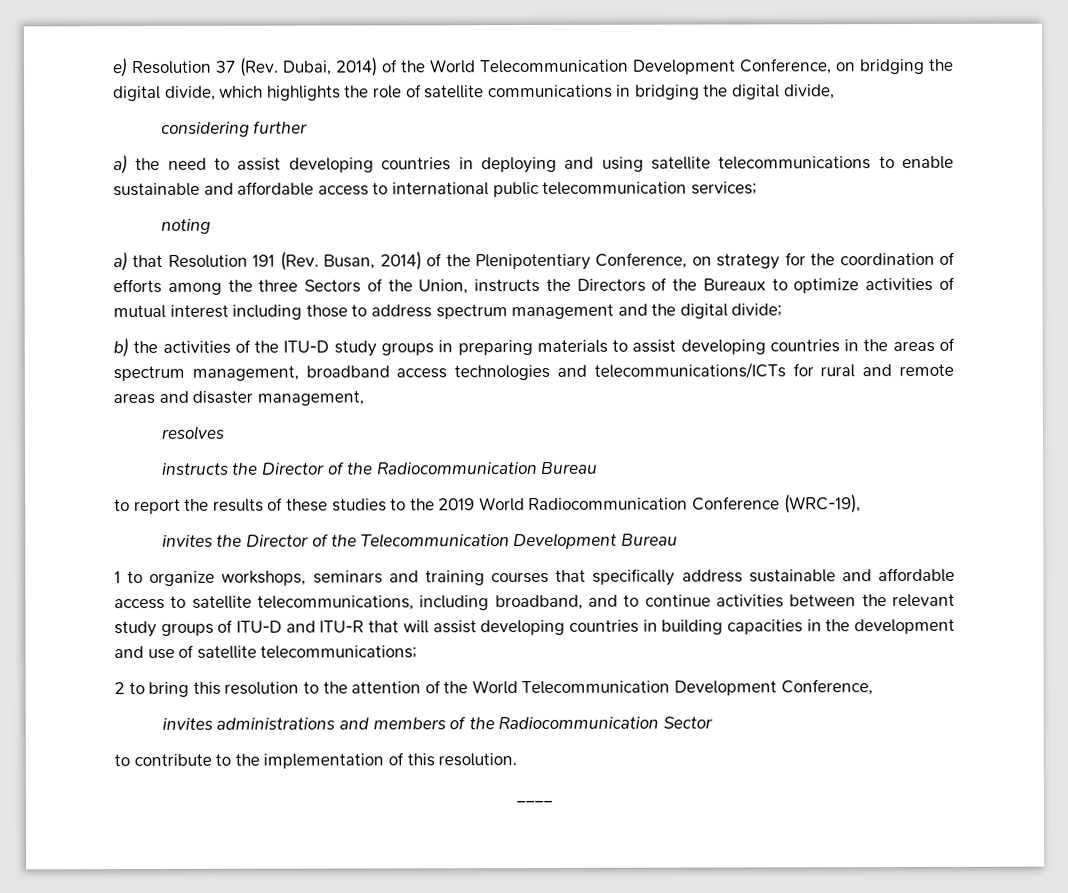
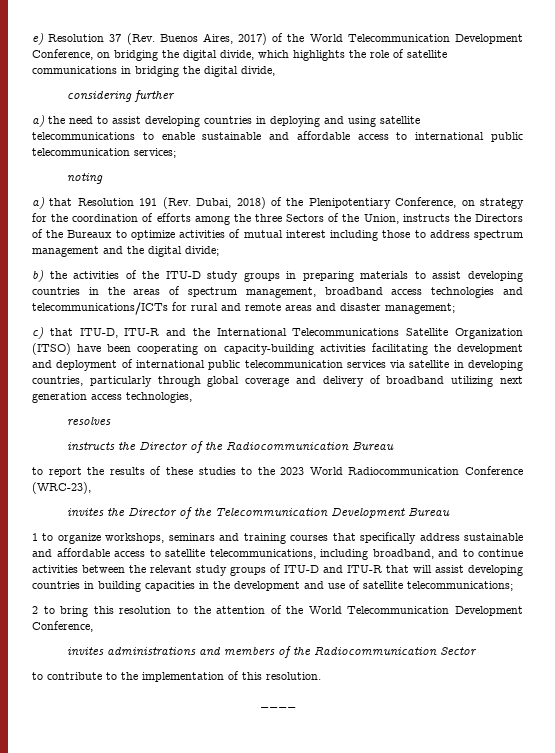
- e) Resolution 37 (Rev. Dubai, 2014) of the World Telecommunication Development Conference, on bridging the digital divide, which highlights the role of satellite communications in bridging the digital divide,
+ e) Resolution 37 (Rev. Buenos Aires, 2017) of the World Telecommunication Development Conference, on bridging the digital divide, which highlights the role of satellite communications in bridging the digital divide,
- a) that Resolution 191 (Rev. Busan, 2014) of the Plenipotentiary Conference, on strategy for the coordination of efforts among the three Sectors of the Union, instructs the Directors of the Bureaux to optimize activities of mutual interest including those to address spectrum management and the digital divide;
+ a) that Resolution 191 (Rev. Dubai, 2018) of the Plenipotentiary Conference, on strategy for the coordination of efforts among the three Sectors of the Union, instructs the Directors of the Bureaux to optimize activities of mutual interest including those to address spectrum management and the digital divide;
- b) the activities of the ITU-D study groups in preparing materials to assist developing countries in the areas of spectrum management, broadband access technologies and telecommunications/ICTs for rural and remote areas and disaster management,
+ b) the activities of the ITU-D study groups in preparing materials to assist developing countries in the areas of spectrum management, broadband access technologies and telecommunications/ICTs for rural and remote areas and disaster management;
+ c) that ITU-D, ITU-R and the International Telecommunications Satellite Organization (ITSO) have been cooperating on capacity-building activities facilitating the development and deployment of international public telecommunication services via satellite in developing countries, particularly through global coverage and delivery of broadband utilizing next generation access technologies,
- to report the results of these studies to the 2019 World Radiocommunication Conference (WRC-19),
+ to report the results of these studies to the 2023 World Radiocommunication Conference (WRC-23),

